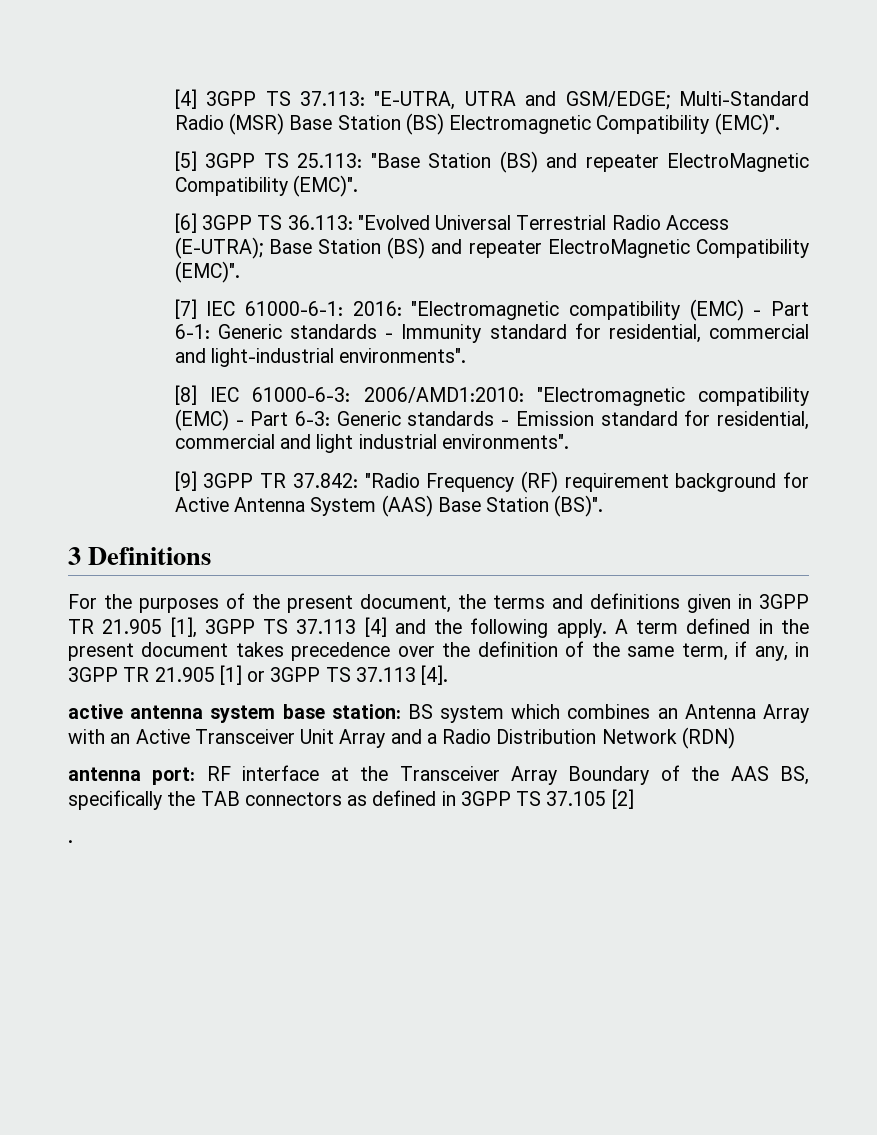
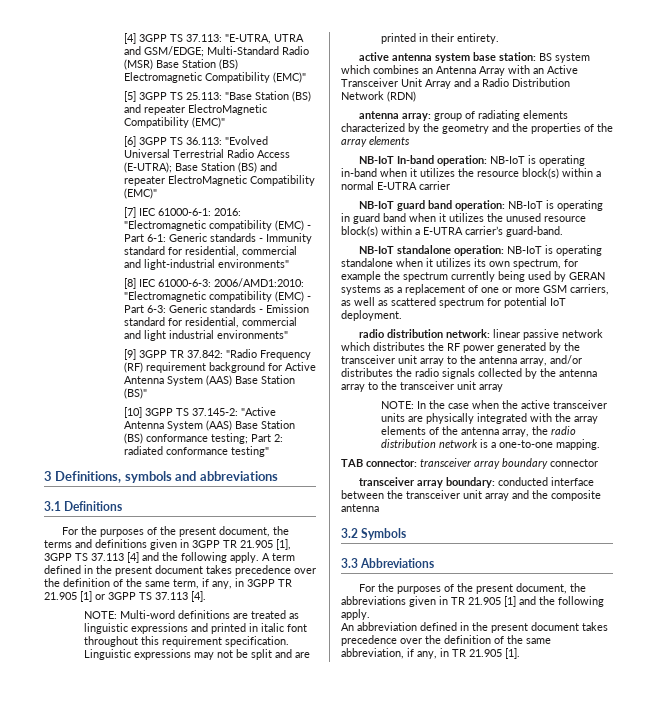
- [4] 3GPP TS 37.113: "E-UTRA, UTRA and GSM/EDGE; Multi-Standard Radio (MSR) Base Station (BS) Electromagnetic Compatibility (EMC)".
+ [4] 3GPP TS 37.113: "E-UTRA, UTRA and GSM/EDGE; Multi-Standard Radio (MSR) Base Station (BS) Electromagnetic Compatibility (EMC)"
- [5] 3GPP TS 25.113: "Base Station (BS) and repeater ElectroMagnetic Compatibility (EMC)".
+ [5] 3GPP TS 25.113: "Base Station (BS) and repeater ElectroMagnetic Compatibility (EMC)"
- [6] 3GPP TS 36.113: "Evolved Universal Terrestrial Radio Access (E-UTRA); Base Station (BS) and repeater ElectroMagnetic Compatibility (EMC)".
+ [6] 3GPP TS 36.113: "Evolved Universal Terrestrial Radio Access (E-UTRA); Base Station (BS) and repeater ElectroMagnetic Compatibility (EMC)"
- [7] IEC 61000-6-1: 2016: "Electromagnetic compatibility (EMC) - Part 6-1: Generic standards - Immunity standard for residential, commercial and light-industrial environments".
+ [7] IEC 61000-6-1: 2016: "Electromagnetic compatibility (EMC) - Part 6-1: Generic standards - Immunity standard for residential, commercial and light-industrial environments"
- [8] IEC 61000-6-3: 2006/AMD1:2010: "Electromagnetic compatibility (EMC) - Part 6-3: Generic standards - Emission standard for residential, commercial and light industrial environments".
+ [8] IEC 61000-6-3: 2006/AMD1:2010: "Electromagnetic compatibility (EMC) - Part 6-3: Generic standards - Emission standard for residential, commercial and light industrial environments"
- [9] 3GPP TR 37.842: "Radio Frequency (RF) requirement background for Active Antenna System (AAS) Base Station (BS)".
- 3 Definitions
+ [9] 3GPP TR 37.842: "Radio Frequency (RF) requirement background for Active Antenna System (AAS) Base Station (BS)"
+ [10] 3GPP TS 37.145-2: "Active Antenna System (AAS) Base Station (BS) conformance testing; Part 2: radiated conformance testing"
+ 3 Definitions, symbols and abbreviations
+ 3.1 Definitions
+ NOTE: Multi-word definitions are treated as linguistic expressions and printed in italic font throughout this requirement specification. Linguistic expressions may not be split and are printed in their entirety.
- antenna port: RF interface at the Transceiver Array Boundary of the AAS BS, specifically the TAB connectors as defined in 3GPP TS 37.105 [2]
- .
+ antenna array: group of radiating elements characterized by the geometry and the properties of the array elements
+ NB-IoT In-band operation: NB-IoT is operating in-band when it utilizes the resource block(s) within a normal E-UTRA carrier
+ NB-IoT guard band operation: NB-IoT is operating in guard band when it utilizes the unused resource block(s) within a E-UTRA carrier’s guard-band.
+ NB-IoT standalone operation: NB-IoT is operating standalone when it utilizes its own spectrum, for example the spectrum currently being used by GERAN systems as a replacement of one or more GSM carriers, as well as scattered spectrum for potential IoT deployment.
+ radio distribution network: linear passive network which distributes the RF power generated by the transceiver unit array to the antenna array, and/or distributes the radio signals collected by the antenna array to the transceiver unit array
+ NOTE: In the case when the active transceiver units are physically integrated with the array elements of the antenna array, the radio distribution network is a one-to-one mapping.
+ TAB connector: transceiver array boundary connector
+ transceiver array boundary: conducted interface between the transceiver unit array and the composite antenna
+ 3.2 Symbols
+ 3.3 Abbreviations
+ For the purposes of the present document, the abbreviations given in TR 21.905 [1] and the following apply.
+ An abbreviation defined in the present document takes precedence over the definition of the same abbreviation, if any, in TR 21.905 [1].

